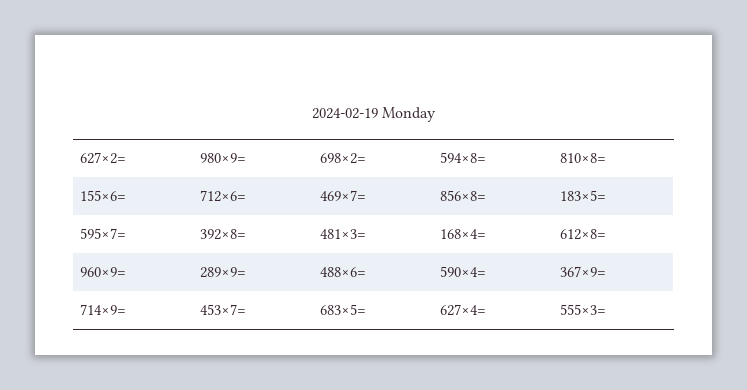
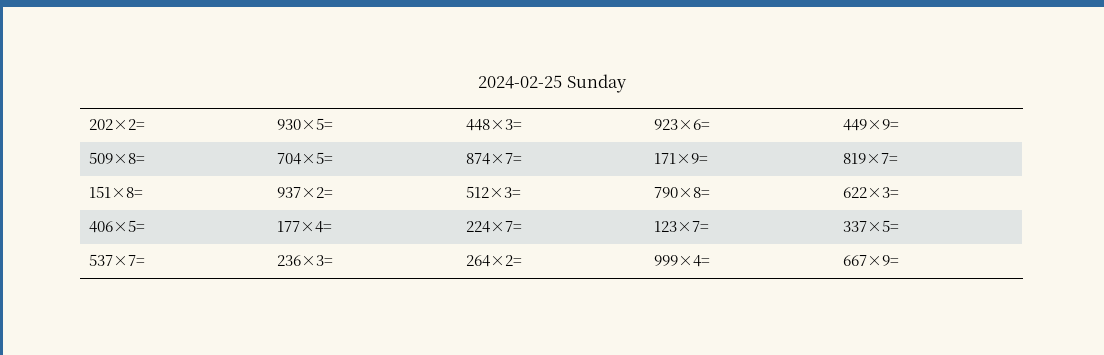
- 2024-02-19 Monday
- 627×2= | 980×9= | 698×2= | 594×8= | 810×8=
- 155×6= | 712×6= | 469×7= | 856×8= | 183×5=
- 595×7= | 392×8= | 481×3= | 168×4= | 612×8=
- 960×9= | 289×9= | 488×6= | 590×4= | 367×9=
- 714×9= | 453×7= | 683×5= | 627×4= | 555×3=
+ 2024-02-25 Sunday
+ 202×2= | 930×5= | 448×3= | 923×6= | 449×9=
+ 509×8= | 704×5= | 874×7= | 171×9= | 819×7=
+ 151×8= | 937×2= | 512×3= | 790×8= | 622×3=
+ 406×5= | 177×4= | 224×7= | 123×7= | 337×5=
+ 537×7= | 236×3= | 264×2= | 999×4= | 667×9=

